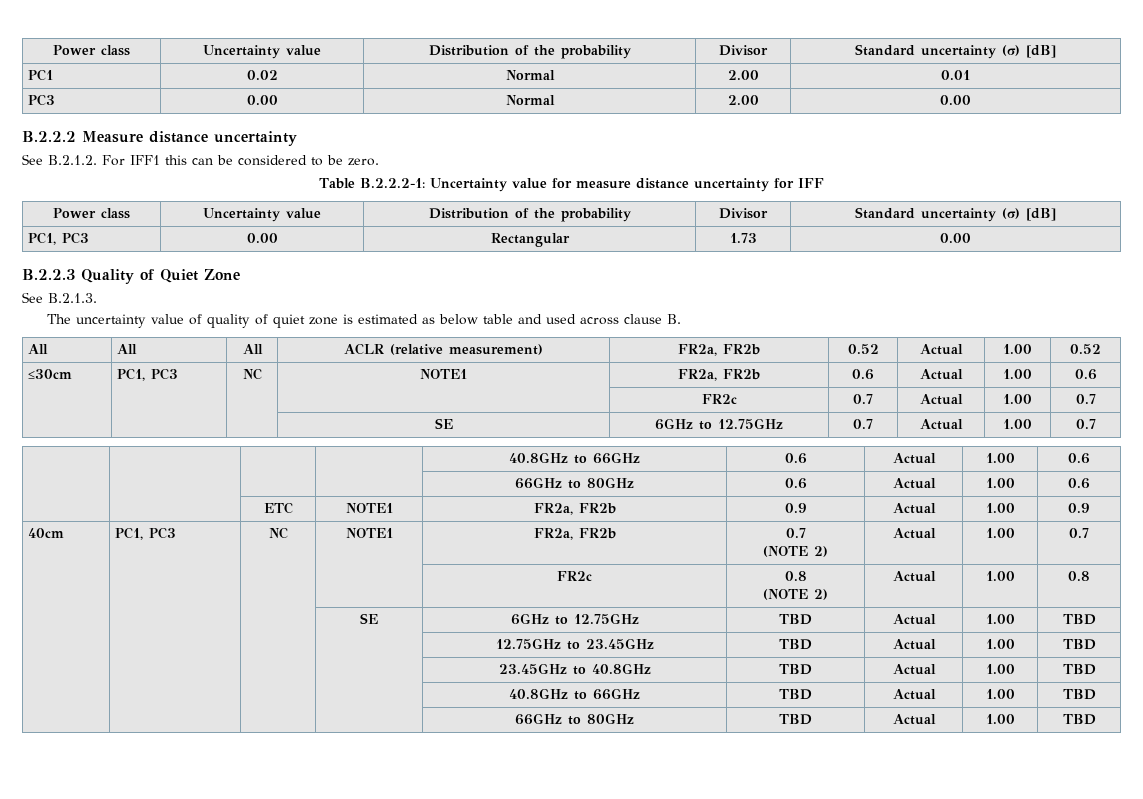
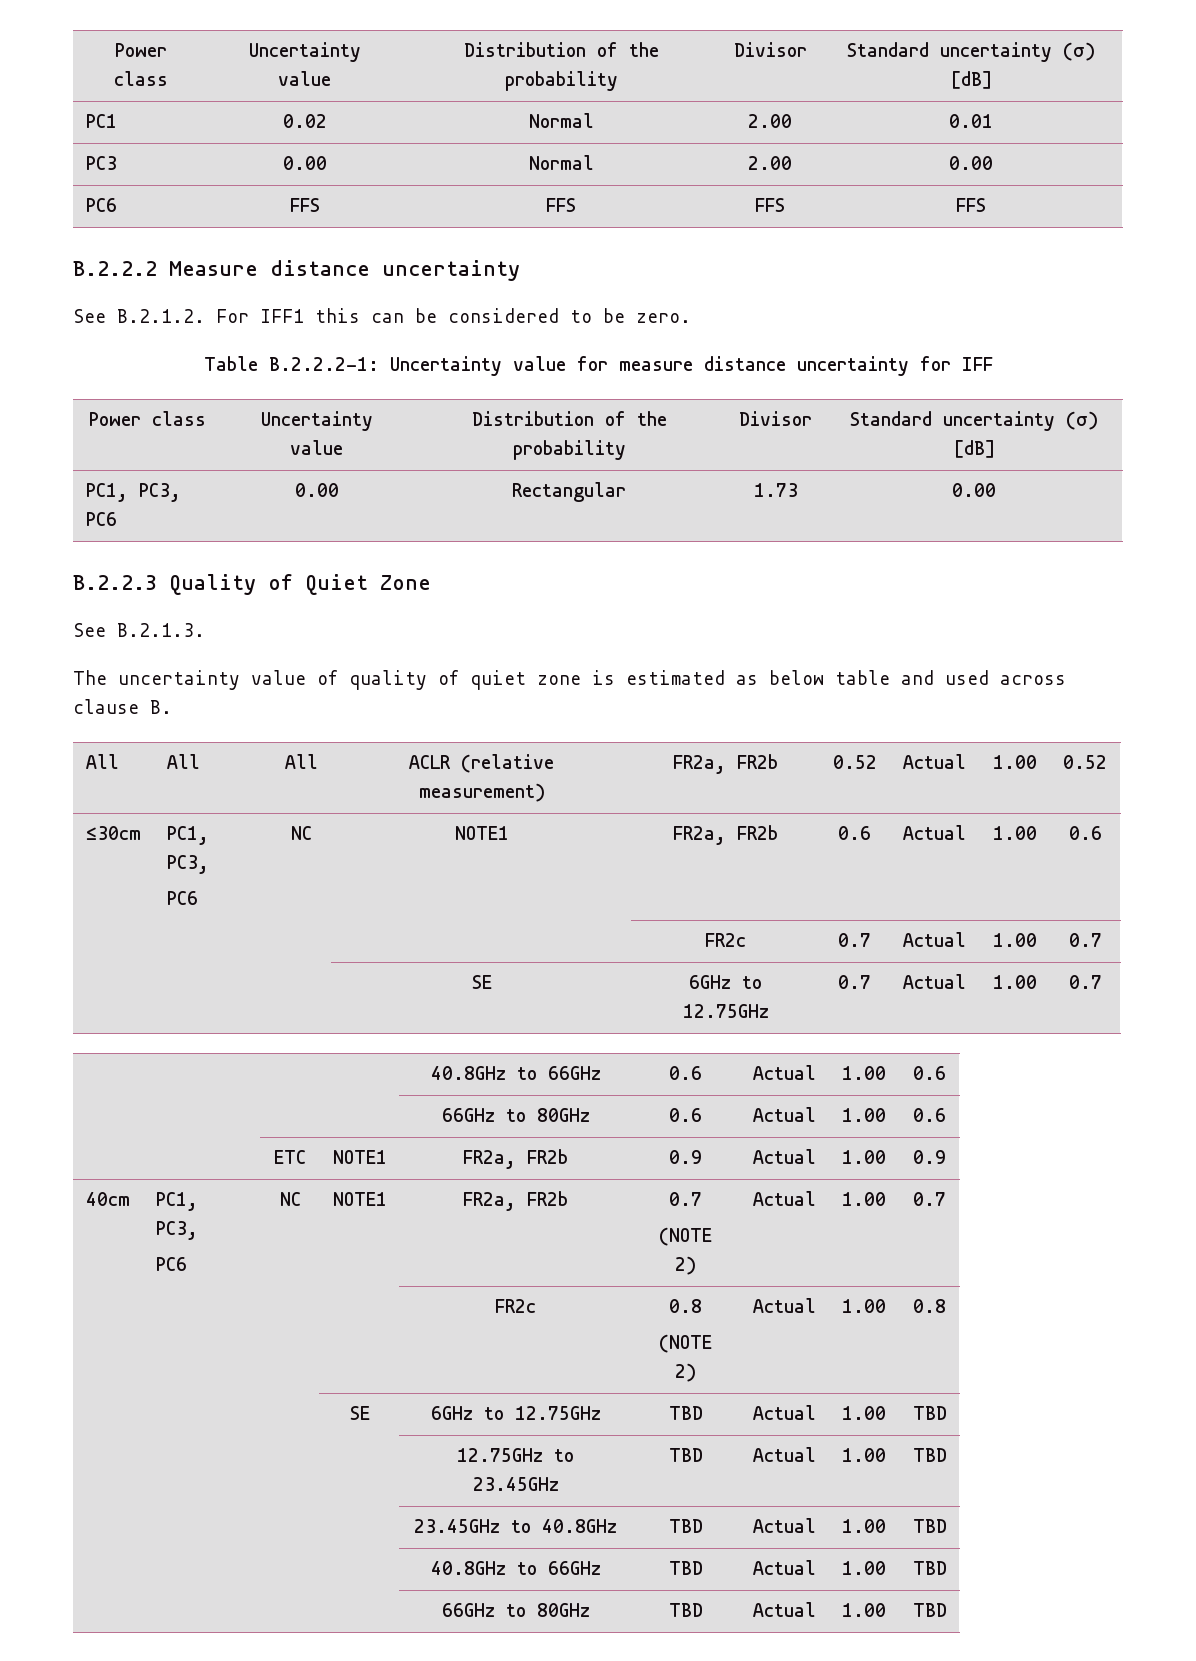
+ PC6 | FFS | FFS | FFS | FFS
- PC1, PC3 | 0.00 | Rectangular | 1.73 | 0.00
+ PC1, PC3, PC6 | 0.00 | Rectangular | 1.73 | 0.00
- ≤30cm | PC1, PC3 | NC | NOTE1 | FR2a, FR2b | 0.6 | Actual | 1.00 | 0.6
+ ≤30cm | PC1, PC3,
+ PC6 | NC | NOTE1 | FR2a, FR2b | 0.6 | Actual | 1.00 | 0.6
- 40cm | PC1, PC3 | NC | NOTE1 | FR2a, FR2b | 0.7
+ 40cm | PC1, PC3,
+ PC6 | NC | NOTE1 | FR2a, FR2b | 0.7

